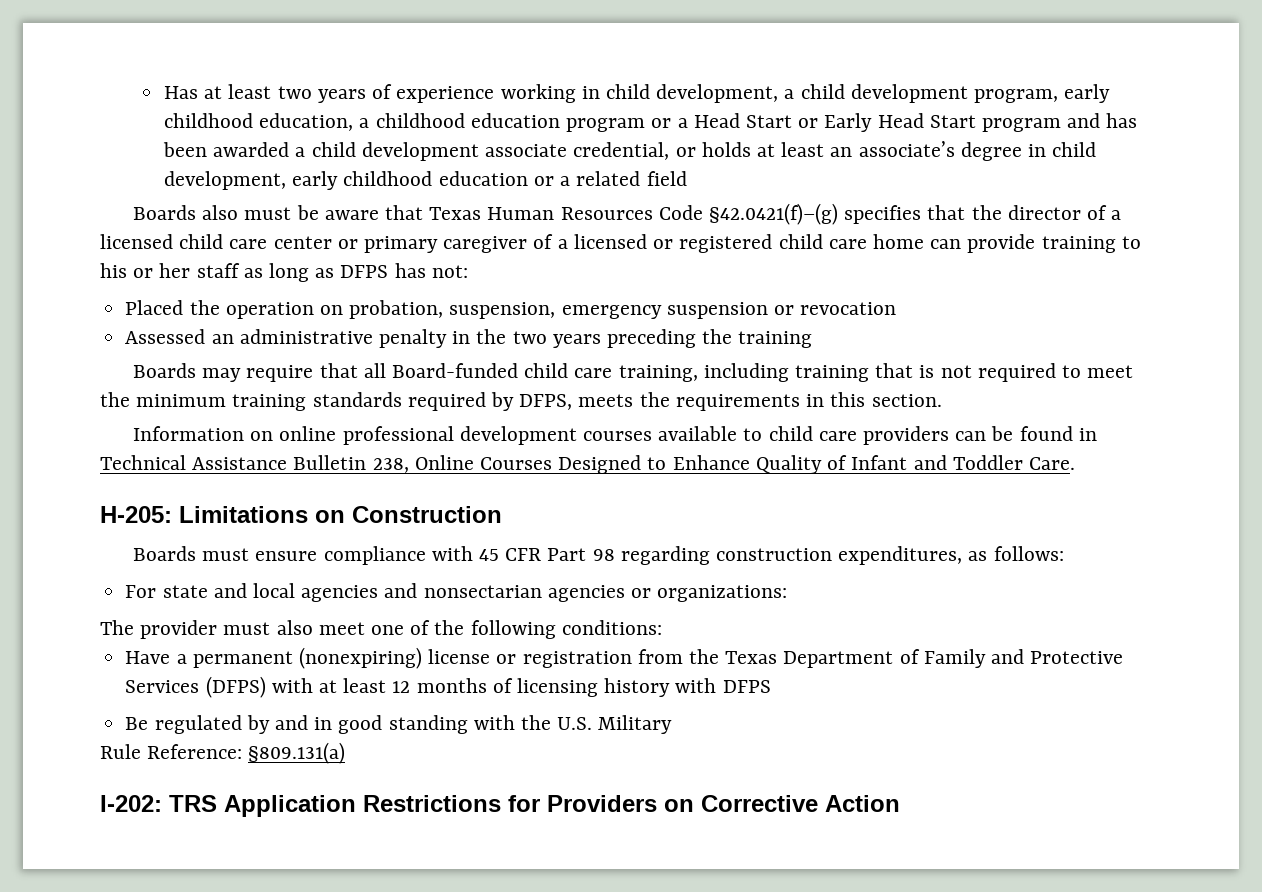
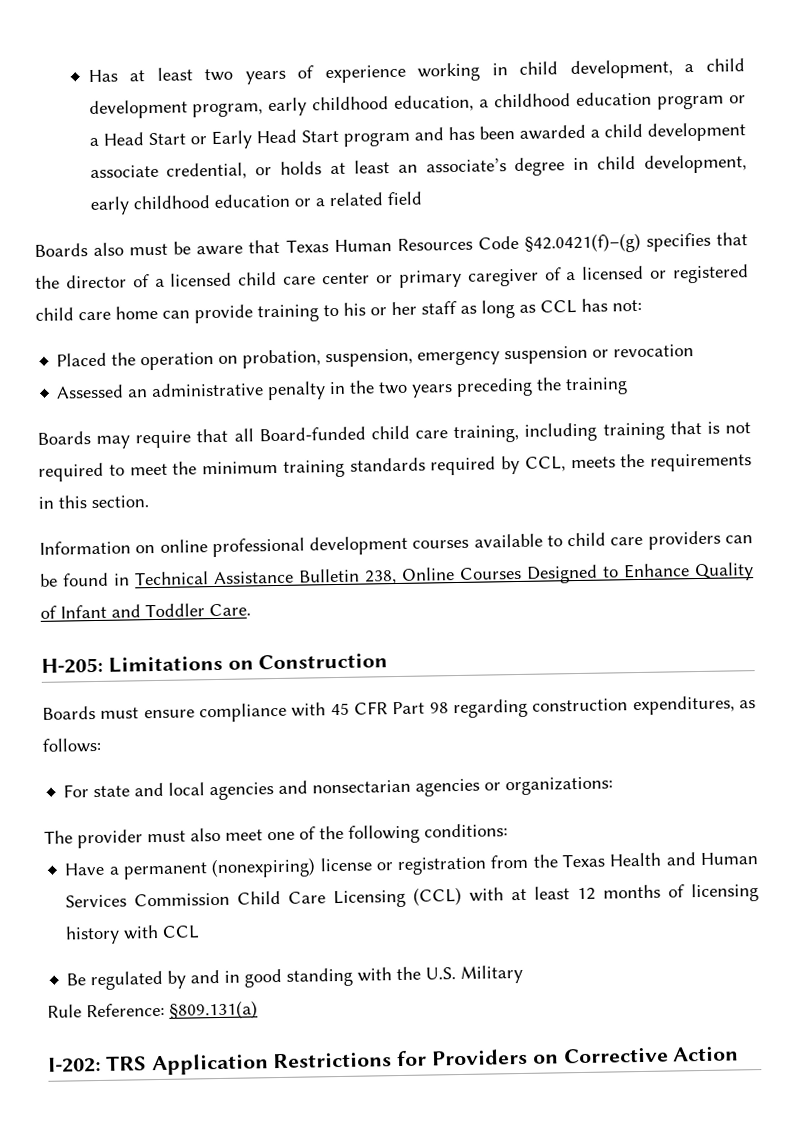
- Boards also must be aware that Texas Human Resources Code §42.0421(f)–(g) specifies that the director of a licensed child care center or primary caregiver of a licensed or registered child care home can provide training to his or her staff as long as DFPS has not:
+ Boards also must be aware that Texas Human Resources Code §42.0421(f)–(g) specifies that the director of a licensed child care center or primary caregiver of a licensed or registered child care home can provide training to his or her staff as long as CCL has not:
- Boards may require that all Board-funded child care training, including training that is not required to meet the minimum training standards required by DFPS, meets the requirements in this section.
+ Boards may require that all Board-funded child care training, including training that is not required to meet the minimum training standards required by CCL, meets the requirements in this section.
- Have a permanent (nonexpiring) license or registration from the Texas Department of Family and Protective Services (DFPS) with at least 12 months of licensing history with DFPS
+ Have a permanent (nonexpiring) license or registration from the Texas Health and Human Services Commission Child Care Licensing (CCL) with at least 12 months of licensing history with CCL

